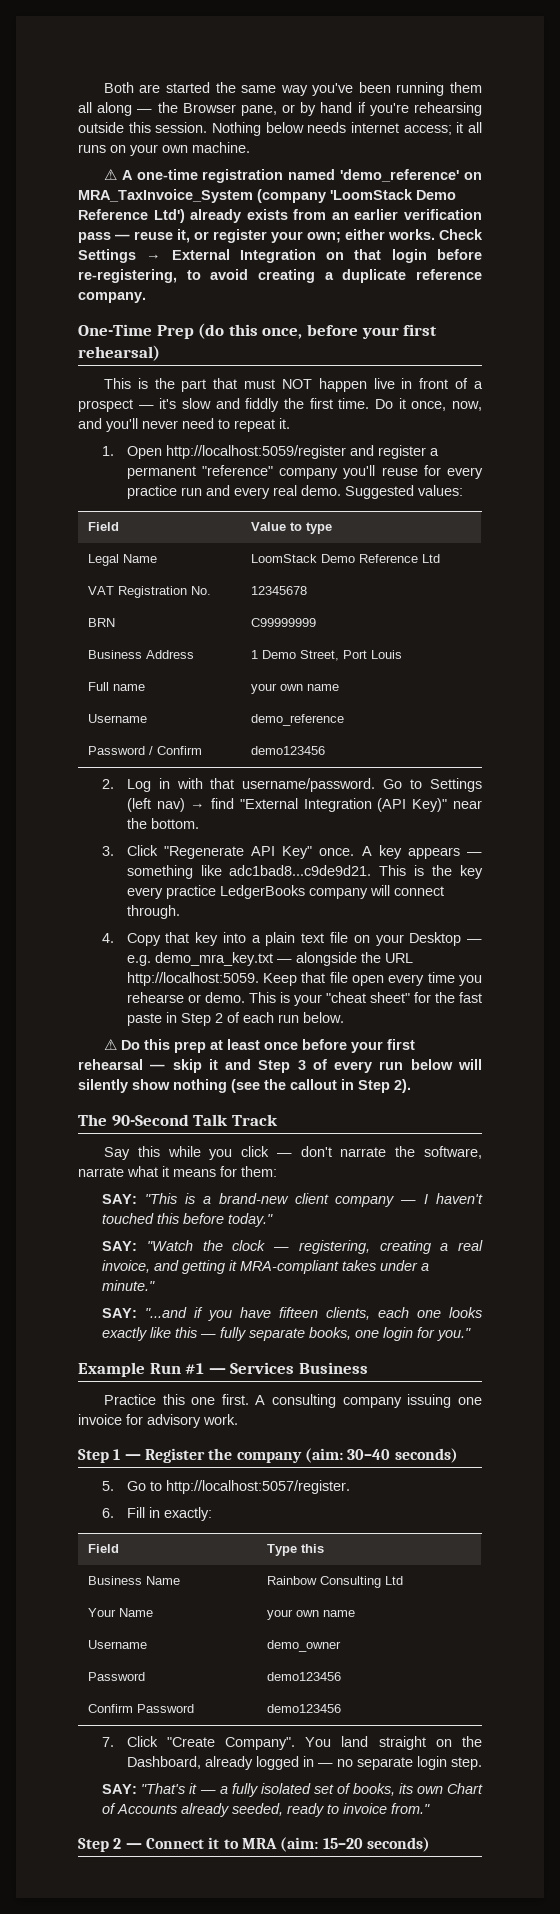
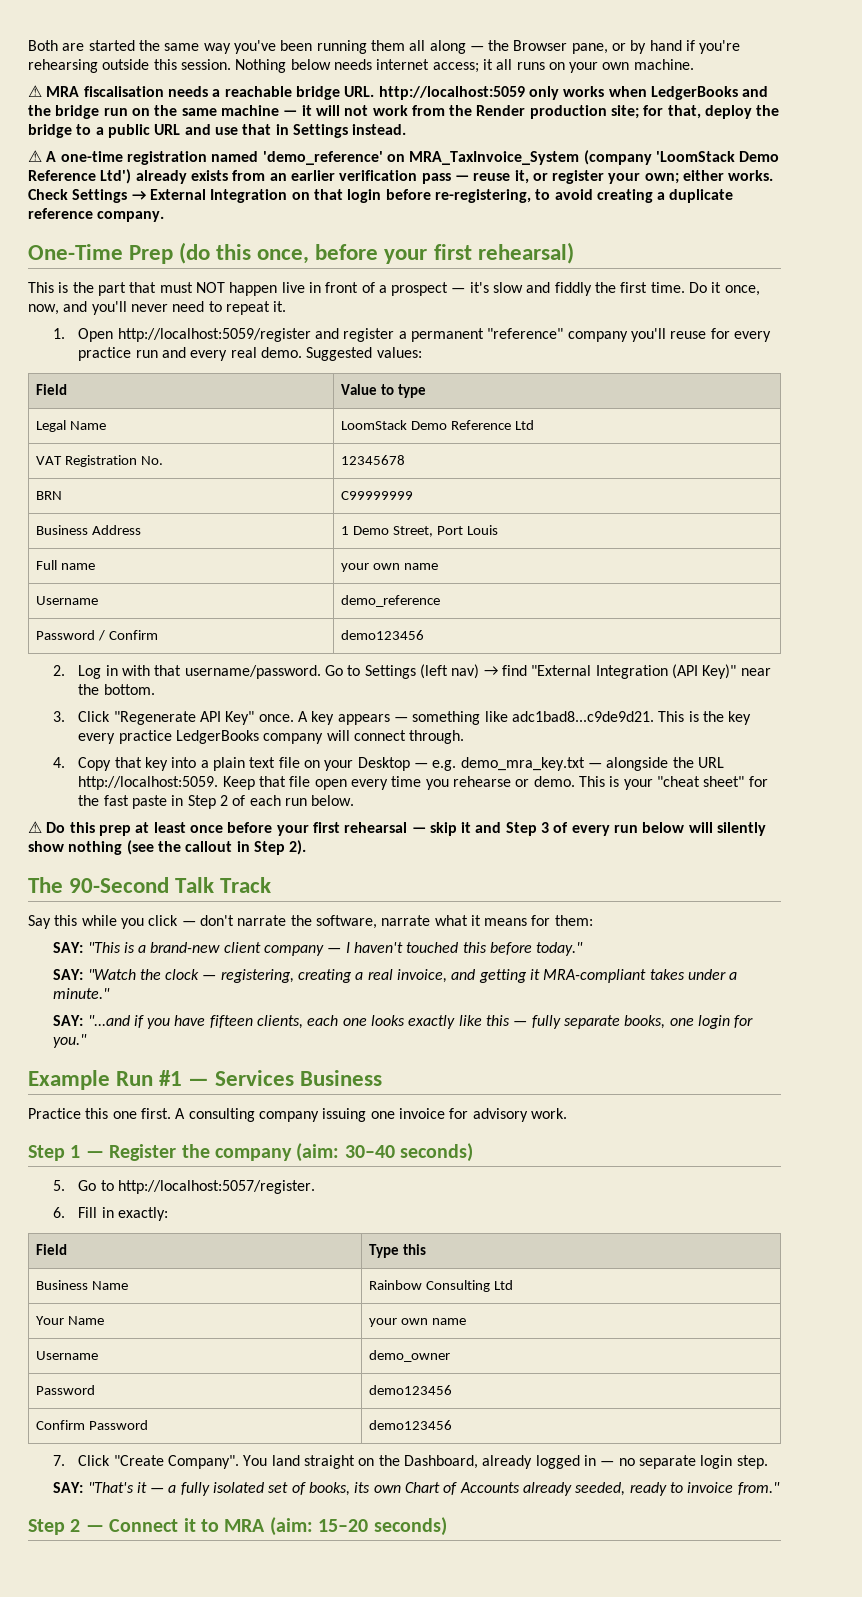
+ ⚠ MRA fiscalisation needs a reachable bridge URL. http://localhost:5059 only works when LedgerBooks and the bridge run on the same machine — it will not work from the Render production site; for that, deploy the bridge to a public URL and use that in Settings instead.

